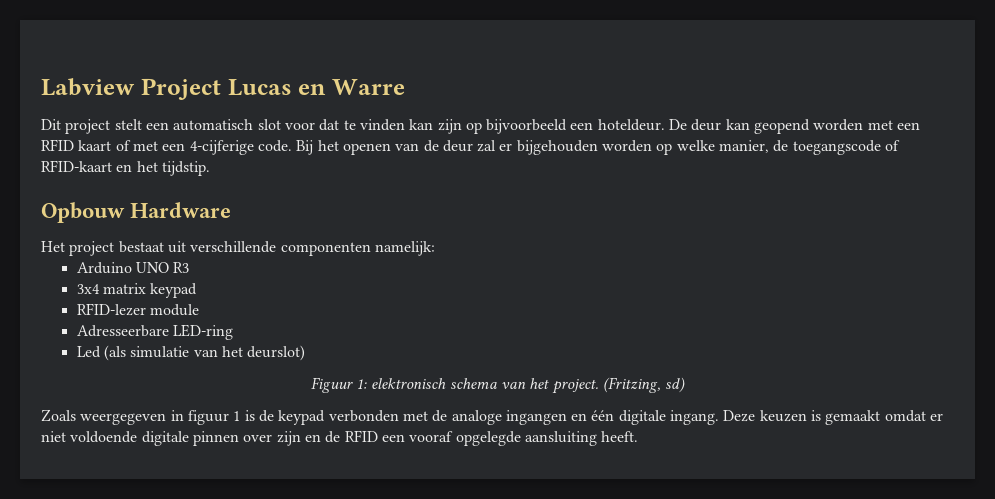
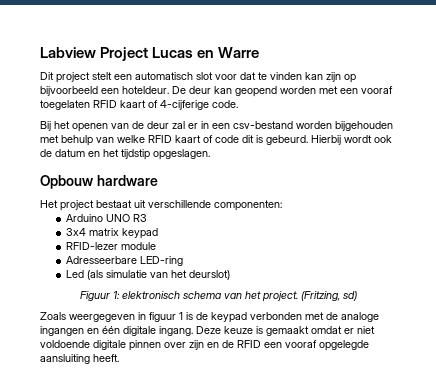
- De deur kan geopend worden met een RFID kaart of met een 4-cijferige code. Bij het openen van de deur zal er bijgehouden worden op welke manier, de toegangscode of RFID-kaart en het tijdstip.
+ De deur kan geopend worden met een vooraf toegelaten RFID kaart of 4-cijferige code.
+ Bij het openen van de deur zal er in een csv-bestand worden bijgehouden met behulp van welke RFID kaart of code dit is gebeurd. Hierbij wordt ook de datum en het tijdstip opgeslagen.
- Opbouw Hardware
+ Opbouw hardware
- Het project bestaat uit verschillende componenten namelijk:
+ Het project bestaat uit verschillende componenten:
- Deze keuzen is gemaakt omdat er niet voldoende digitale pinnen over zijn en de RFID een vooraf opgelegde aansluiting heeft.
+ Deze keuze is gemaakt omdat er niet voldoende digitale pinnen over zijn en de RFID een vooraf opgelegde aansluiting heeft.

